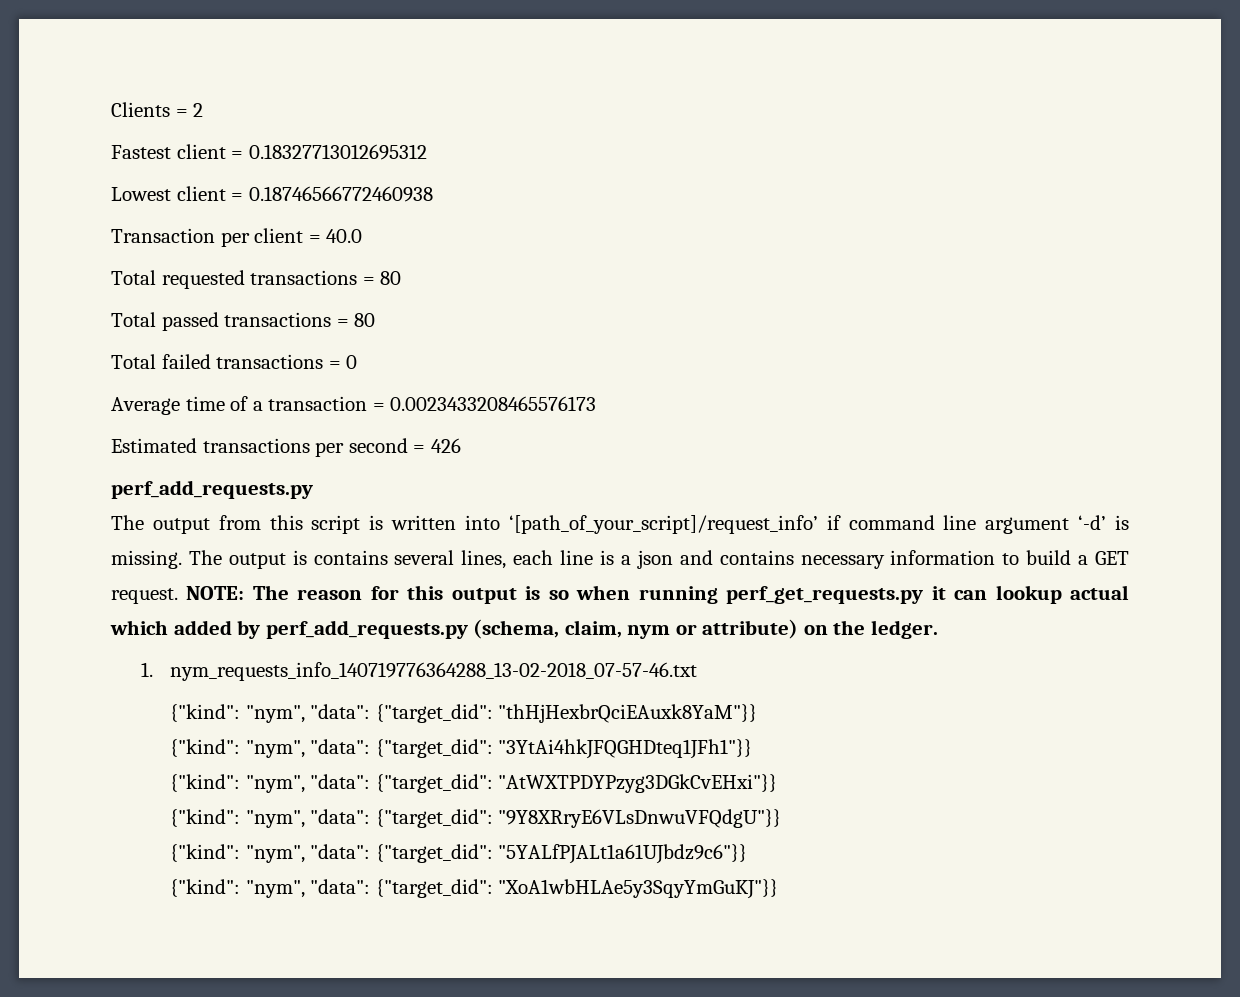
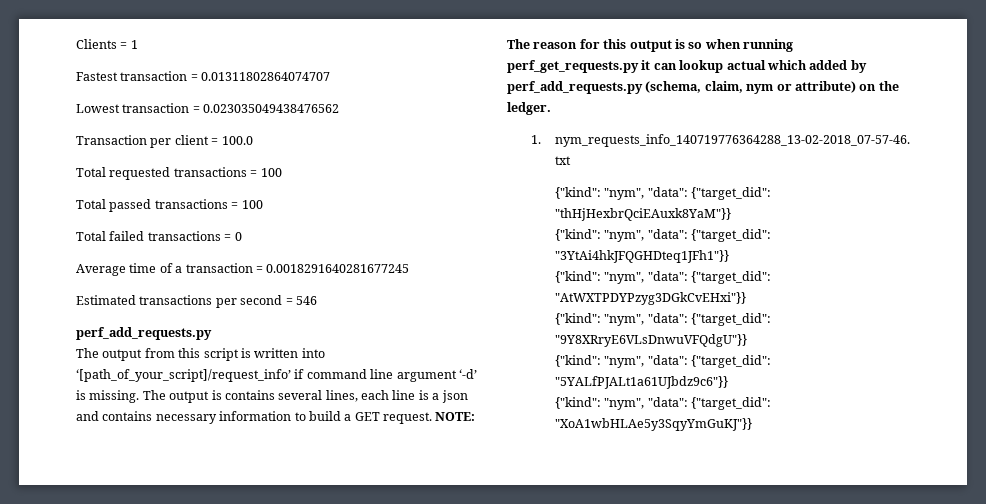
- Clients = 2
+ Clients = 1
- Fastest client = 0.18327713012695312
- Lowest client = 0.18746566772460938
+ Fastest transaction = 0.01311802864074707
+ Lowest transaction = 0.023035049438476562
- Transaction per client = 40.0
+ Transaction per client = 100.0
- Total requested transactions = 80
+ Total requested transactions = 100
- Total passed transactions = 80
+ Total passed transactions = 100
- Average time of a transaction = 0.0023433208465576173
+ Average time of a transaction = 0.0018291640281677245
- Estimated transactions per second = 426
+ Estimated transactions per second = 546

